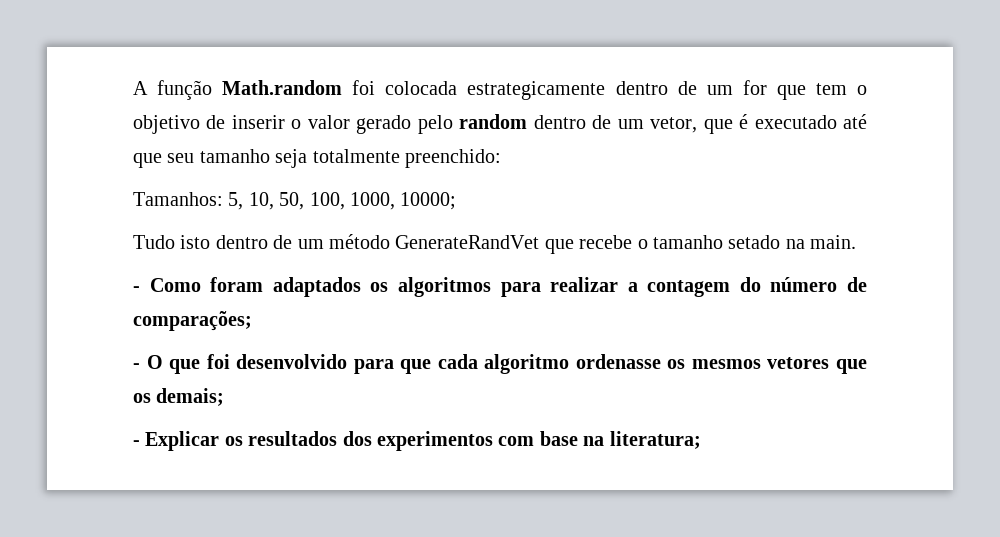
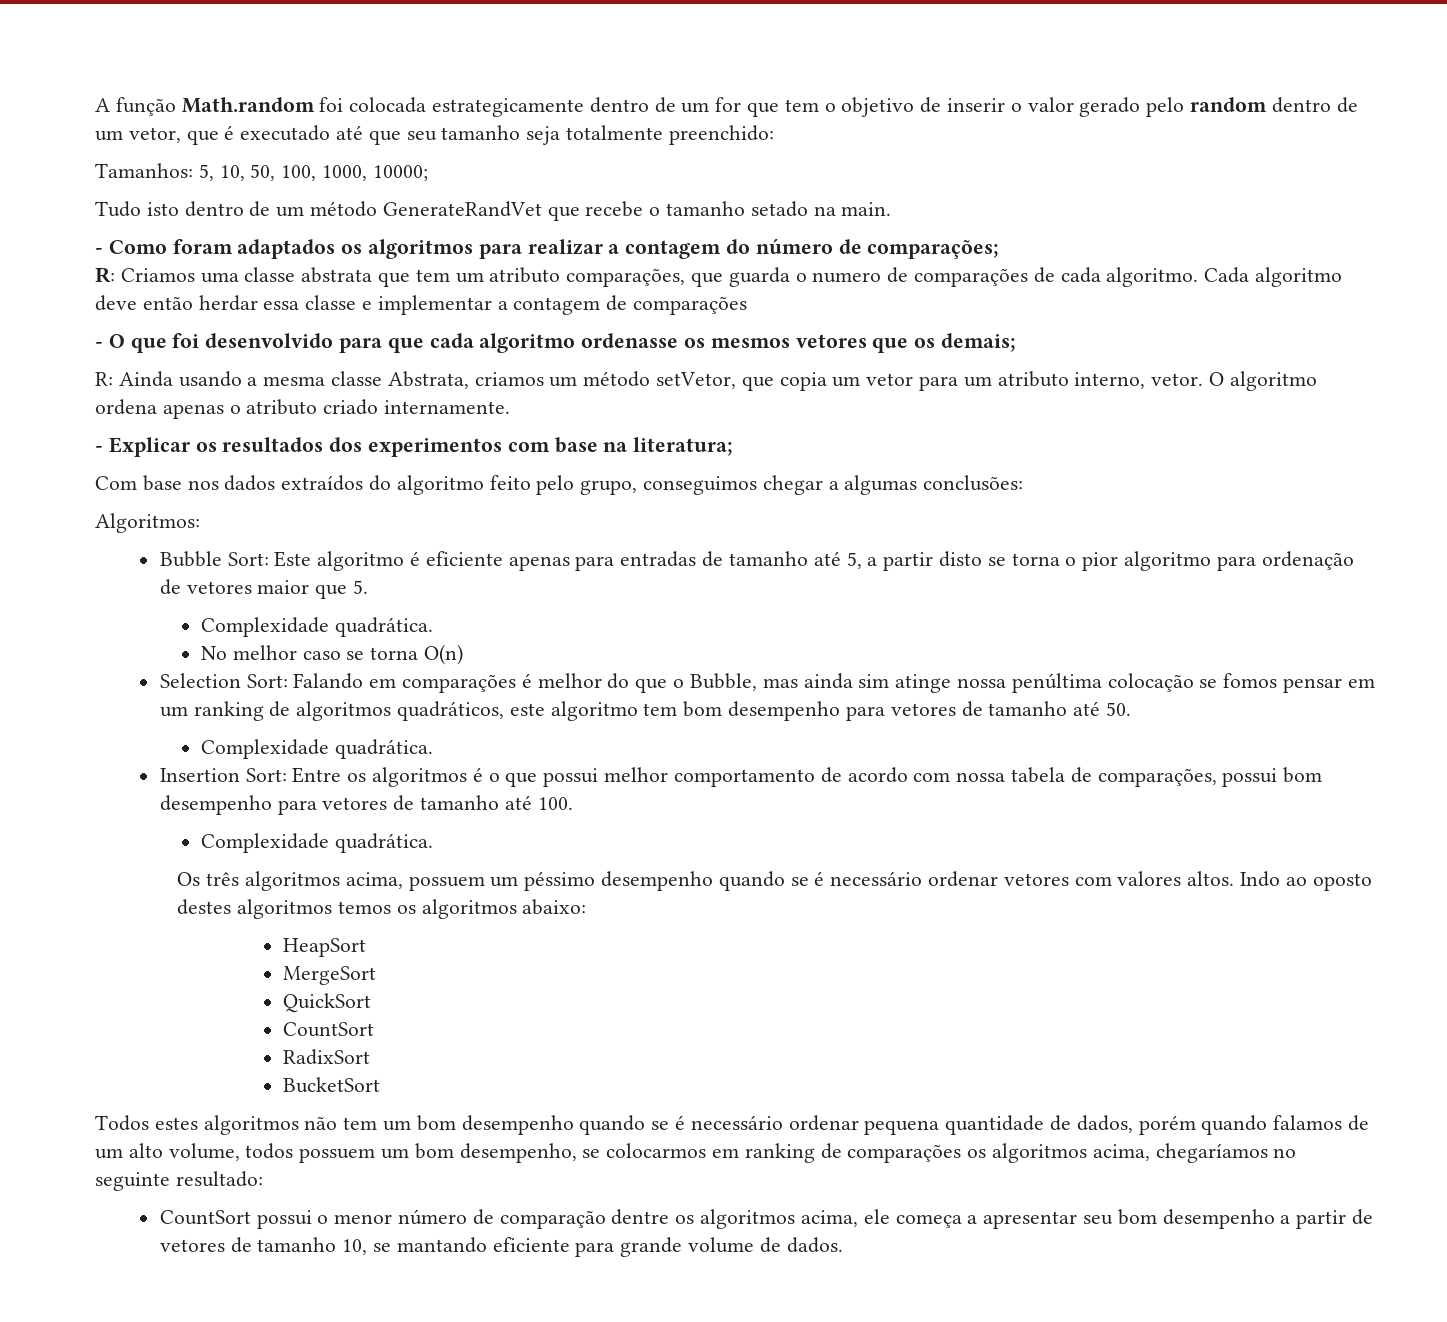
+ R: Criamos uma classe abstrata que tem um atributo comparações, que guarda o numero de comparações de cada algoritmo. Cada algoritmo deve então herdar essa classe e implementar a contagem de comparações
+ R: Ainda usando a mesma classe Abstrata, criamos um método setVetor, que copia um vetor para um atributo interno, vetor. O algoritmo ordena apenas o atributo criado internamente.
+ Com base nos dados extraídos do algoritmo feito pelo grupo, conseguimos chegar a algumas conclusões:
+ Algoritmos:
+ Bubble Sort: Este algoritmo é eficiente apenas para entradas de tamanho até 5, a partir disto se torna o pior algoritmo para ordenação de vetores maior que 5.
+ Complexidade quadrática.
+ No melhor caso se torna O(n)
+ Selection Sort: Falando em comparações é melhor do que o Bubble, mas ainda sim atinge nossa penúltima colocação se fomos pensar em um ranking de algoritmos quadráticos, este algoritmo tem bom desempenho para vetores de tamanho até 50.
+ Complexidade quadrática.
+ Insertion Sort: Entre os algoritmos é o que possui melhor comportamento de acordo com nossa tabela de comparações, possui bom desempenho para vetores de tamanho até 100.
+ Complexidade quadrática.
+ Os três algoritmos acima, possuem um péssimo desempenho quando se é necessário ordenar vetores com valores altos. Indo ao oposto destes algoritmos temos os algoritmos abaixo:
+ HeapSort
+ MergeSort
+ QuickSort
+ CountSort
+ RadixSort
+ BucketSort
+ Todos estes algoritmos não tem um bom desempenho quando se é necessário ordenar pequena quantidade de dados, porém quando falamos de um alto volume, todos possuem um bom desempenho, se colocarmos em ranking de comparações os algoritmos acima, chegaríamos no seguinte resultado:
+ CountSort possui o menor número de comparação dentre os algoritmos acima, ele começa a apresentar seu bom desempenho a partir de vetores de tamanho 10, se mantando eficiente para grande volume de dados.

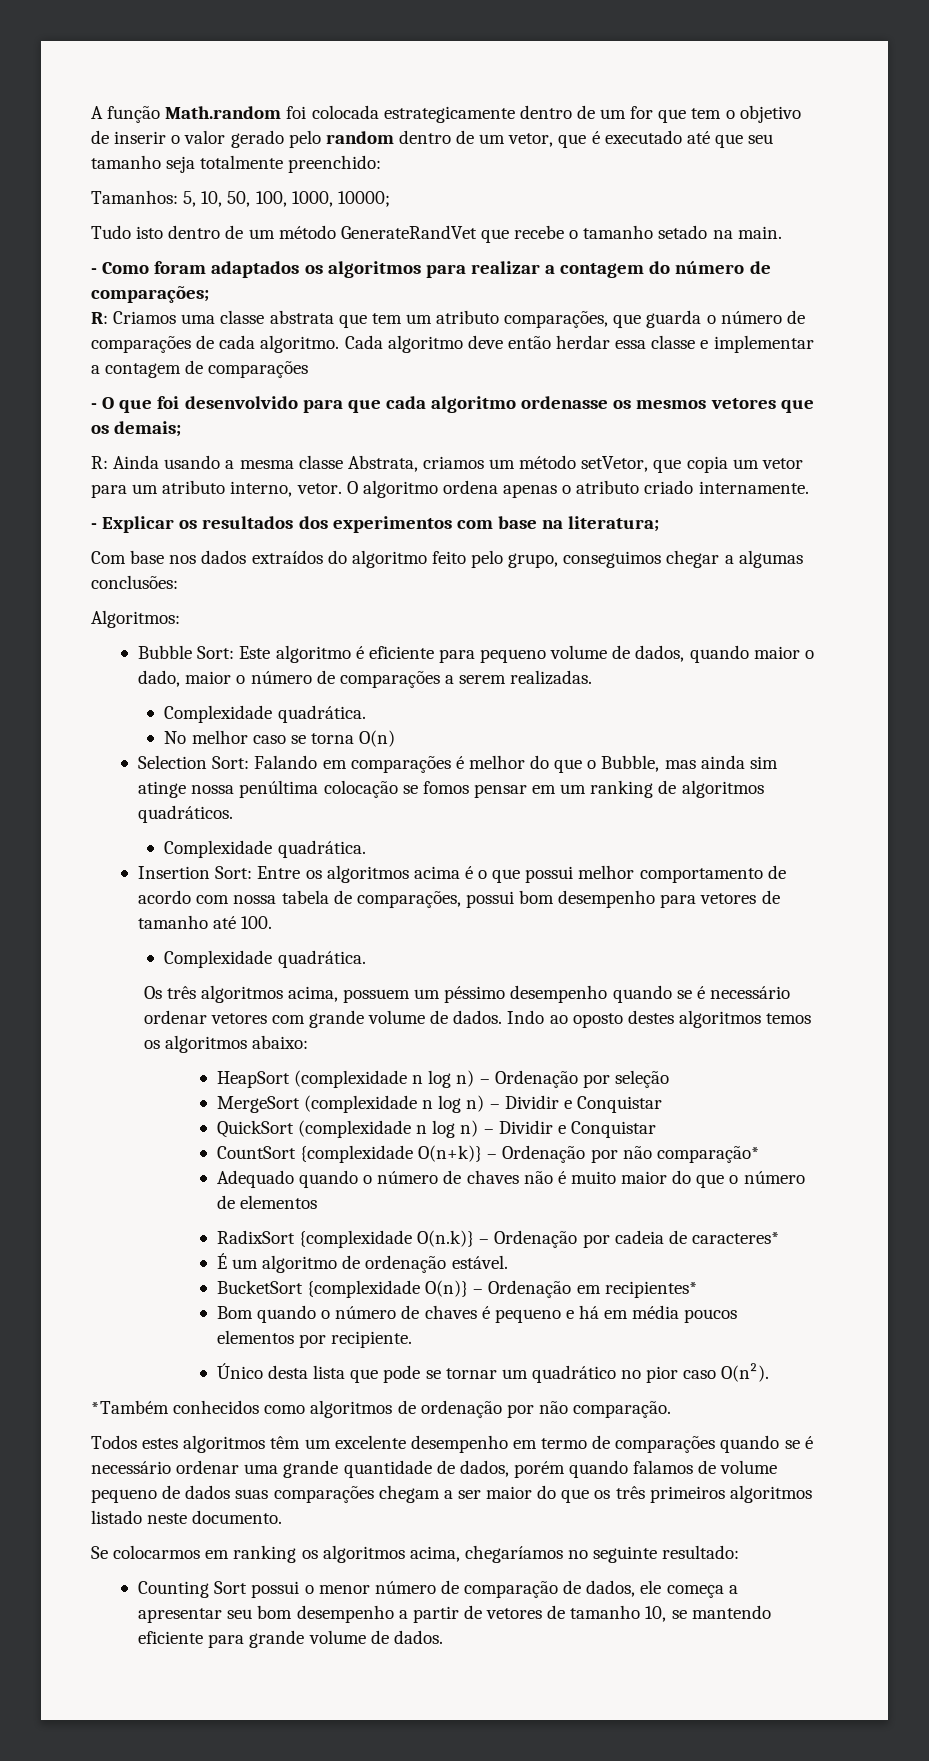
- R: Criamos uma classe abstrata que tem um atributo comparações, que guarda o numero de comparações de cada algoritmo.
+ R: Criamos uma classe abstrata que tem um atributo comparações, que guarda o número de comparações de cada algoritmo.
- Bubble Sort: Este algoritmo é eficiente apenas para entradas de tamanho até 5, a partir disto se torna o pior algoritmo para ordenação de vetores maior que 5.
+ Bubble Sort: Este algoritmo é eficiente para pequeno volume de dados, quando maior o dado, maior o número de comparações a serem realizadas.
- Selection Sort: Falando em comparações é melhor do que o Bubble, mas ainda sim atinge nossa penúltima colocação se fomos pensar em um ranking de algoritmos quadráticos, este algoritmo tem bom desempenho para vetores de tamanho até 50.
+ Selection Sort: Falando em comparações é melhor do que o Bubble, mas ainda sim atinge nossa penúltima colocação se fomos pensar em um ranking de algoritmos quadráticos.
- Insertion Sort: Entre os algoritmos é o que possui melhor comportamento de acordo com nossa tabela de comparações, possui bom desempenho para vetores de tamanho até 100.
+ Insertion Sort: Entre os algoritmos acima é o que possui melhor comportamento de acordo com nossa tabela de comparações, possui bom desempenho para vetores de tamanho até 100.
- Os três algoritmos acima, possuem um péssimo desempenho quando se é necessário ordenar vetores com valores altos.
+ Os três algoritmos acima, possuem um péssimo desempenho quando se é necessário ordenar vetores com grande volume de dados.
- HeapSort
- MergeSort
- QuickSort
- CountSort
- RadixSort
- BucketSort
- Todos estes algoritmos não tem um bom desempenho quando se é necessário ordenar pequena quantidade de dados, porém quando falamos de um alto volume, todos possuem um bom desempenho, se colocarmos em ranking de comparações os algoritmos acima, chegaríamos no seguinte resultado:
+ HeapSort (complexidade n log n) – Ordenação por seleção
+ MergeSort (complexidade n log n) – Dividir e Conquistar
+ QuickSort (complexidade n log n) – Dividir e Conquistar
+ CountSort {complexidade O(n+k)} – Ordenação por não comparação*
+ Adequado quando o número de chaves não é muito maior do que o número de elementos
+ RadixSort {complexidade O(n.k)} – Ordenação por cadeia de caracteres*
+ É um algoritmo de ordenação estável.
+ BucketSort {complexidade O(n)} – Ordenação em recipientes*
+ Bom quando o número de chaves é pequeno e há em média poucos elementos por recipiente.
+ Único desta lista que pode se tornar um quadrático no pior caso O(n²).
+ *Também conhecidos como algoritmos de ordenação por não comparação.
+ Todos estes algoritmos têm um excelente desempenho em termo de comparações quando se é necessário ordenar uma grande quantidade de dados, porém quando falamos de volume pequeno de dados suas comparações chegam a ser maior do que os três primeiros algoritmos listado neste documento.
+ Se colocarmos em ranking os algoritmos acima, chegaríamos no seguinte resultado:
- CountSort possui o menor número de comparação dentre os algoritmos acima, ele começa a apresentar seu bom desempenho a partir de vetores de tamanho 10, se mantando eficiente para grande volume de dados.
+ Counting Sort possui o menor número de comparação de dados, ele começa a apresentar seu bom desempenho a partir de vetores de tamanho 10, se mantendo eficiente para grande volume de dados.

